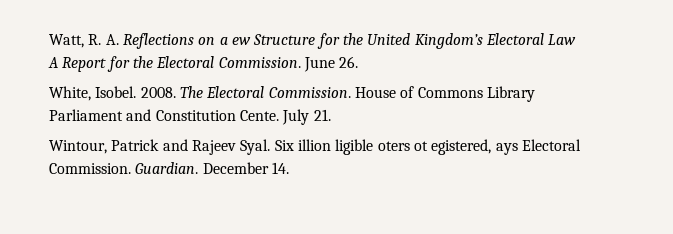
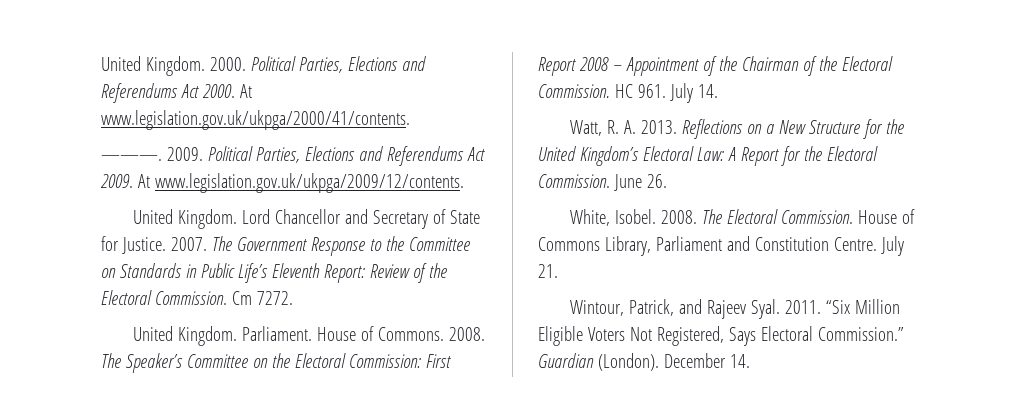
+ United Kingdom. 2000. Political Parties, Elections and Referendums Act 2000. At www.legislation.gov.uk/ukpga/2000/41/contents.
+ ———. 2009. Political Parties, Elections and Referendums Act 2009. At www.legislation.gov.uk/ukpga/2009/12/contents.
+ United Kingdom. Lord Chancellor and Secretary of State for Justice. 2007. The Government Response to the Committee on Standards in Public Life’s Eleventh Report: Review of the Electoral Commission. Cm 7272.
+ United Kingdom. Parliament. House of Commons. 2008. The Speaker’s Committee on the Electoral Commission: First Report 2008 – Appointment of the Chairman of the Electoral Commission. HC 961. July 14.
- Watt, R. A. Reflections on a ew Structure for the United Kingdom’s Electoral Law A Report for the Electoral Commission.
+ Watt, R. A. 2013. Reflections on a New Structure for the United Kingdom’s Electoral Law: A Report for the Electoral Commission.
- House of Commons Library Parliament and Constitution Cente.
+ House of Commons Library, Parliament and Constitution Centre.
- Wintour, Patrick and Rajeev Syal.
+ Wintour, Patrick, and Rajeev Syal.
- Six illion ligible oters ot egistered, ays Electoral Commission. Guardian.
+ 2011. “Six Million Eligible Voters Not Registered, Says Electoral Commission.” Guardian (London).

